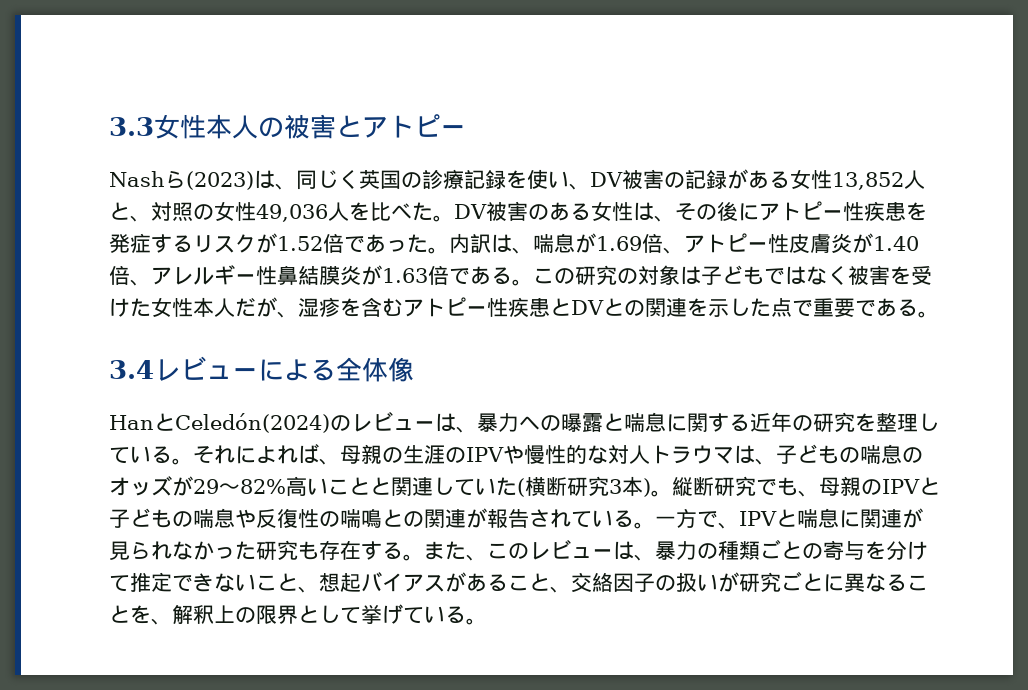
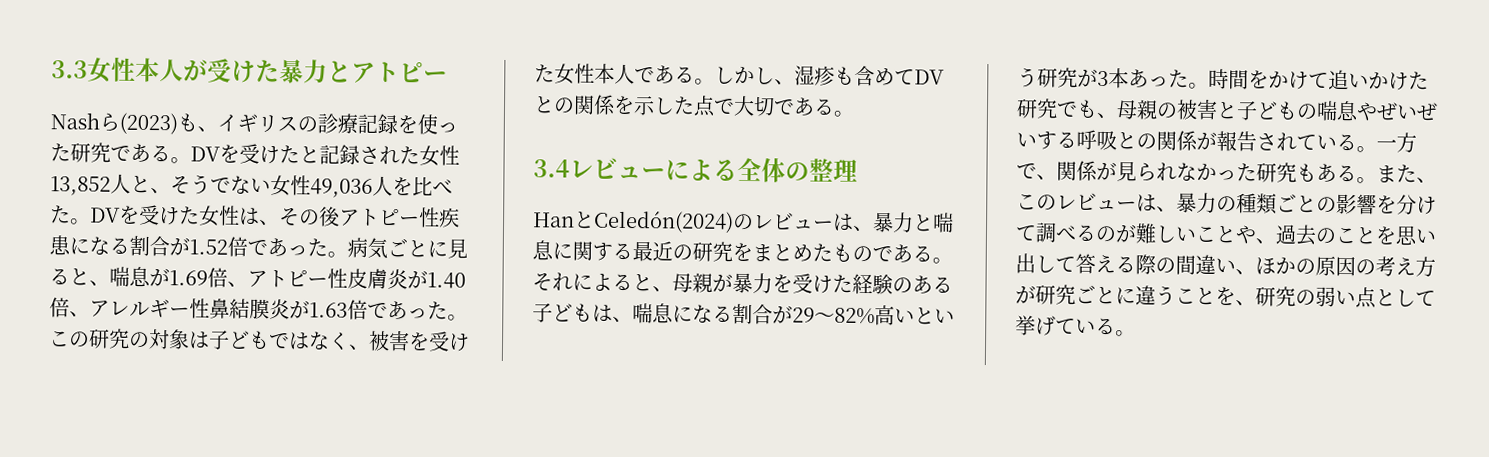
- 3.3女性本人の被害とアトピー
+ 3.3女性本人が受けた暴力とアトピー
- Nashら(2023)は、同じく英国の診療記録を使い、DV被害の記録がある女性13,852人と、対照の女性49,036人を比べた。
+ Nashら(2023)も、イギリスの診療記録を使った研究である。DVを受けたと記録された女性13,852人と、そうでない女性49,036人を比べた。
- DV被害のある女性は、その後にアトピー性疾患を発症するリスクが1.52倍であった。
+ DVを受けた女性は、その後アトピー性疾患になる割合が1.52倍であった。
- 内訳は、喘息が1.69倍、アトピー性皮膚炎が1.40倍、アレルギー性鼻結膜炎が1.63倍である。
+ 病気ごとに見ると、喘息が1.69倍、アトピー性皮膚炎が1.40倍、アレルギー性鼻結膜炎が1.63倍であった。
- この研究の対象は子どもではなく被害を受けた女性本人だが、湿疹を含むアトピー性疾患とDVとの関連を示した点で重要である。
+ この研究の対象は子どもではなく、被害を受けた女性本人である。しかし、湿疹も含めてDVとの関係を示した点で大切である。
- 3.4レビューによる全体像
+ 3.4レビューによる全体の整理
- HanとCeledón(2024)のレビューは、暴力への曝露と喘息に関する近年の研究を整理している。それによれば、母親の生涯のIPVや慢性的な対人トラウマは、子どもの喘息のオッズが29〜82%高いことと関連していた(横断研究3本)。縦断研究でも、母親のIPVと子どもの喘息や反復性の喘鳴との関連が報告されている。
+ HanとCeledón(2024)のレビューは、暴力と喘息に関する最近の研究をまとめたものである。それによると、母親が暴力を受けた経験のある子どもは、喘息になる割合が29〜82%高いという研究が3本あった。時間をかけて追いかけた研究でも、母親の被害と子どもの喘息やぜいぜいする呼吸との関係が報告されている。
- 一方で、IPVと喘息に関連が見られなかった研究も存在する。
+ 一方で、関係が見られなかった研究もある。
- また、このレビューは、暴力の種類ごとの寄与を分けて推定できないこと、想起バイアスがあること、交絡因子の扱いが研究ごとに異なることを、解釈上の限界として挙げている。
+ また、このレビューは、暴力の種類ごとの影響を分けて調べるのが難しいことや、過去のことを思い出して答える際の間違い、ほかの原因の考え方が研究ごとに違うことを、研究の弱い点として挙げている。

